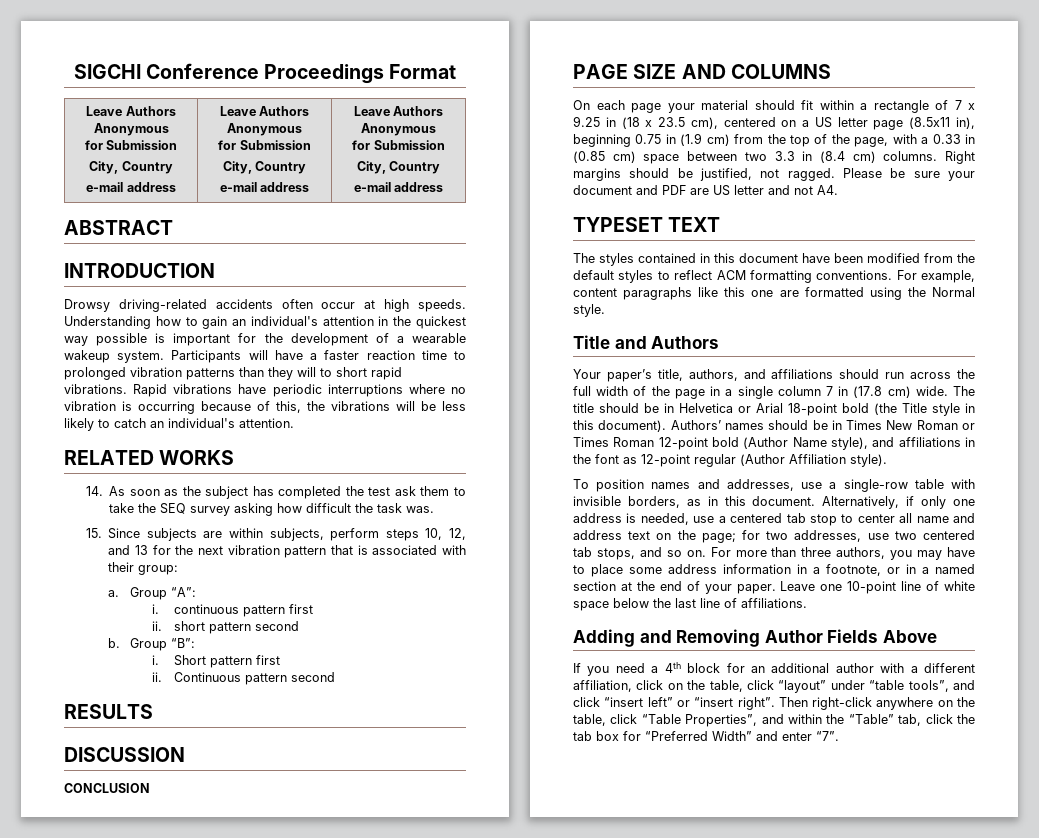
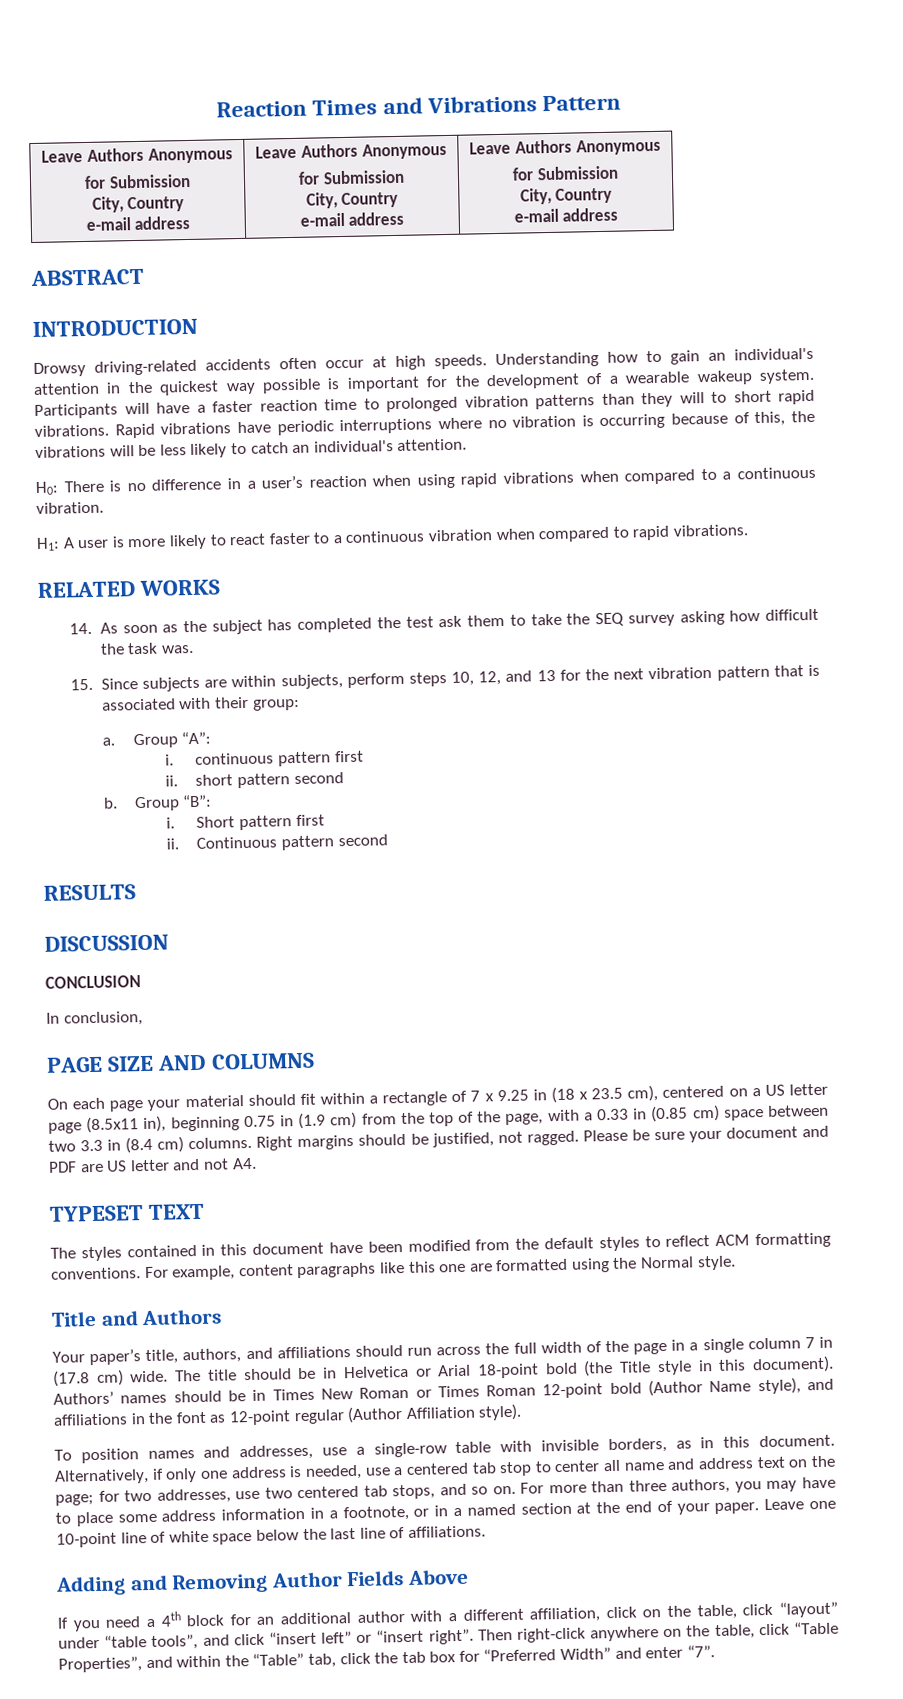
- SIGCHI Conference Proceedings Format
+ Reaction Times and Vibrations Pattern
+ H0: There is no difference in a user’s reaction when using rapid vibrations when compared to a continuous vibration.
+ H1: A user is more likely to react faster to a continuous vibration when compared to rapid vibrations.
+ In conclusion,

